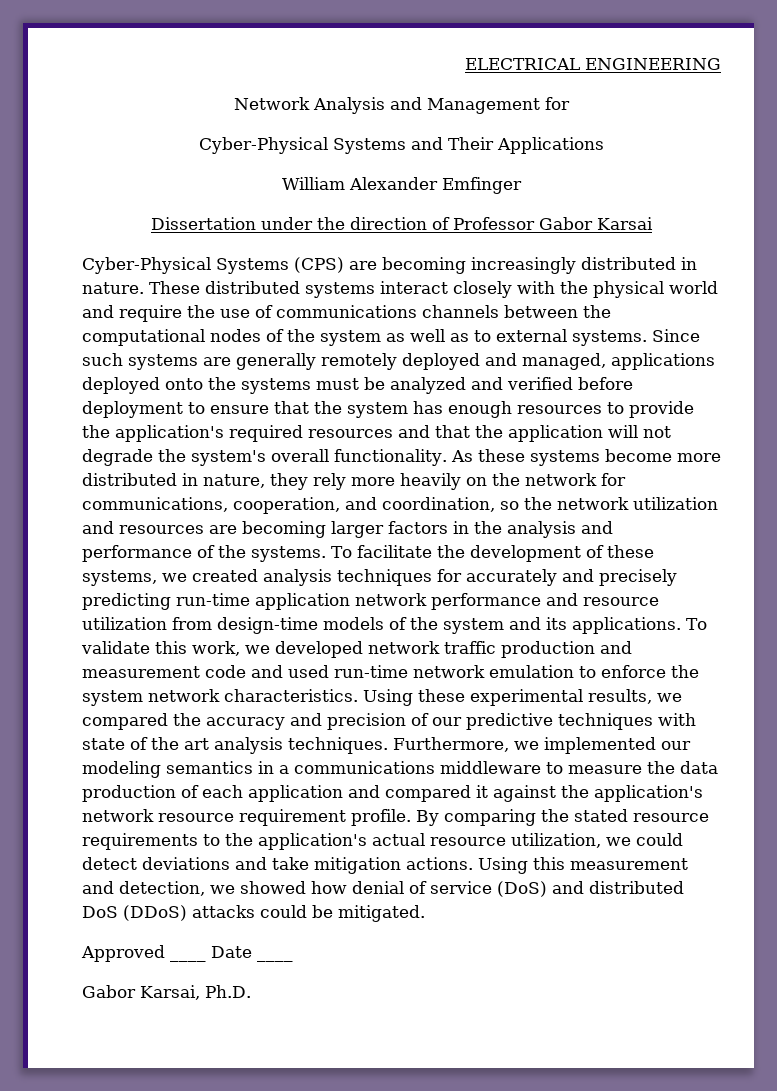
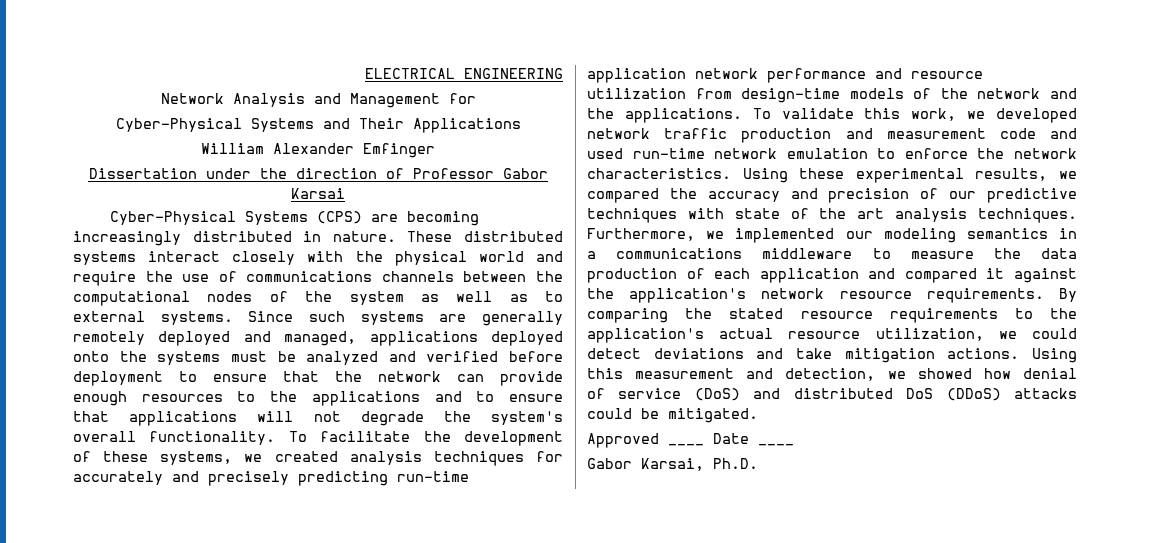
- Since such systems are generally remotely deployed and managed, applications deployed onto the systems must be analyzed and verified before deployment to ensure that the system has enough resources to provide the application's required resources and that the application will not degrade the system's overall functionality.
+ Since such systems are generally remotely deployed and managed, applications deployed onto the systems must be analyzed and verified before deployment to ensure that the network can provide enough resources to the applications and to ensure that applications will not degrade the system's overall functionality.
- As these systems become more distributed in nature, they rely more heavily on the network for communications, cooperation, and coordination, so the network utilization and resources are becoming larger factors in the analysis and performance of the systems.
- To facilitate the development of these systems, we created analysis techniques for accurately and precisely predicting run-time application network performance and resource utilization from design-time models of the system and its applications.
+ To facilitate the development of these systems, we created analysis techniques for accurately and precisely predicting run-time application network performance and resource utilization from design-time models of the network and the applications.
- To validate this work, we developed network traffic production and measurement code and used run-time network emulation to enforce the system network characteristics.
+ To validate this work, we developed network traffic production and measurement code and used run-time network emulation to enforce the network characteristics.
- Furthermore, we implemented our modeling semantics in a communications middleware to measure the data production of each application and compared it against the application's network resource requirement profile.
+ Furthermore, we implemented our modeling semantics in a communications middleware to measure the data production of each application and compared it against the application's network resource requirements.

